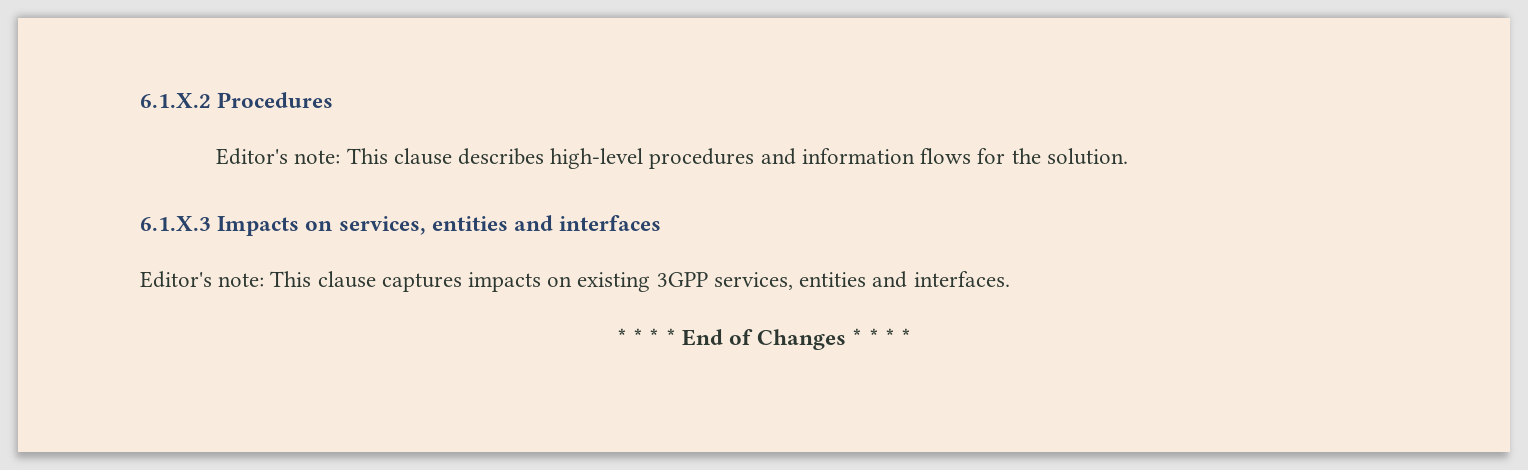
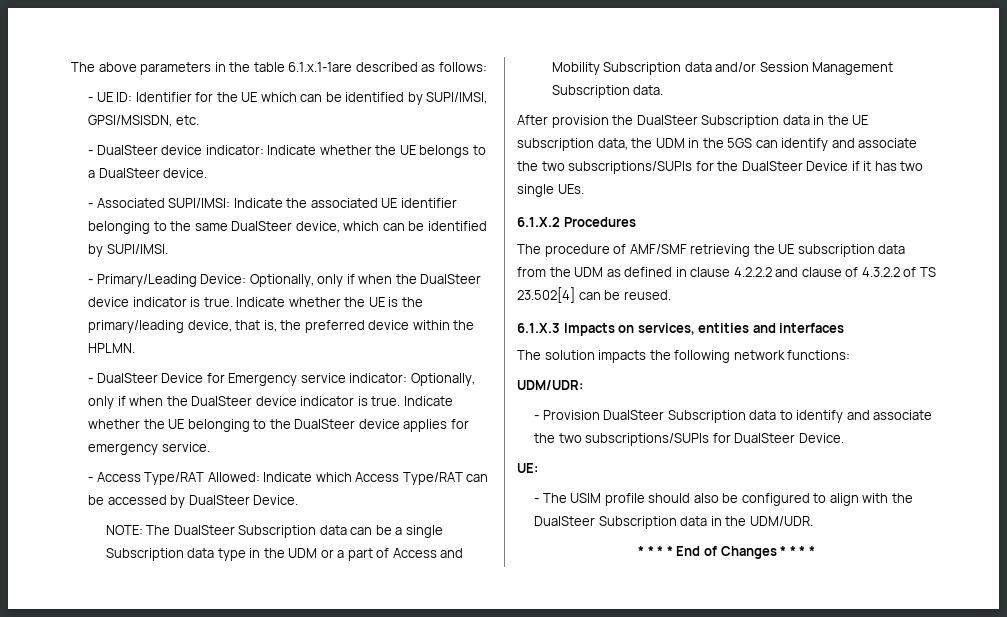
+ The above parameters in the table 6.1.x.1-1are described as follows:
+ - UE ID: Identifier for the UE which can be identified by SUPI/IMSI, GPSI/MSISDN, etc.
+ - DualSteer device indicator: Indicate whether the UE belongs to a DualSteer device.
+ - Associated SUPI/IMSI: Indicate the associated UE identifier belonging to the same DualSteer device, which can be identified by SUPI/IMSI.
+ - Primary/Leading Device: Optionally, only if when the DualSteer device indicator is true. Indicate whether the UE is the primary/leading device, that is, the preferred device within the HPLMN.
+ - DualSteer Device for Emergency service indicator: Optionally, only if when the DualSteer device indicator is true. Indicate whether the UE belonging to the DualSteer device applies for emergency service.
+ - Access Type/RAT Allowed: Indicate which Access Type/RAT can be accessed by DualSteer Device.
+ NOTE: The DualSteer Subscription data can be a single Subscription data type in the UDM or a part of Access and Mobility Subscription data and/or Session Management Subscription data.
+ After provision the DualSteer Subscription data in the UE subscription data, the UDM in the 5GS can identify and associate the two subscriptions/SUPIs for the DualSteer Device if it has two single UEs.
  6.1.X.2 Procedures
- Editor's note: This clause describes high-level procedures and information flows for the solution.
+ The procedure of AMF/SMF retrieving the UE subscription data from the UDM as defined in clause 4.2.2.2 and clause of 4.3.2.2 of TS 23.502[4] can be reused.
- Editor's note: This clause captures impacts on existing 3GPP services, entities and interfaces.
+ The solution impacts the following network functions:
+ UDM/UDR:
+ - Provision DualSteer Subscription data to identify and associate the two subscriptions/SUPIs for DualSteer Device.
+ UE:
+ - The USIM profile should also be configured to align with the DualSteer Subscription data in the UDM/UDR.

